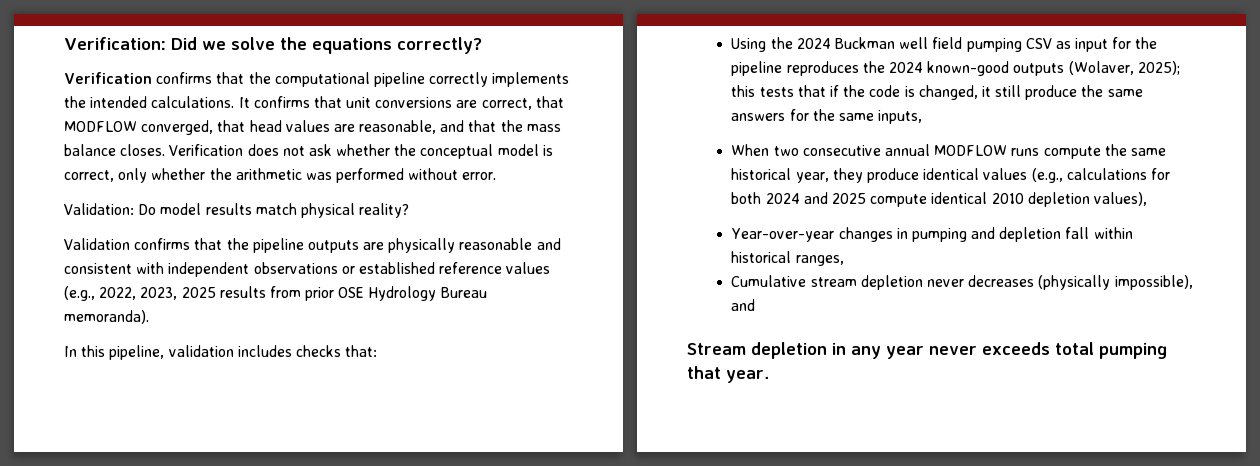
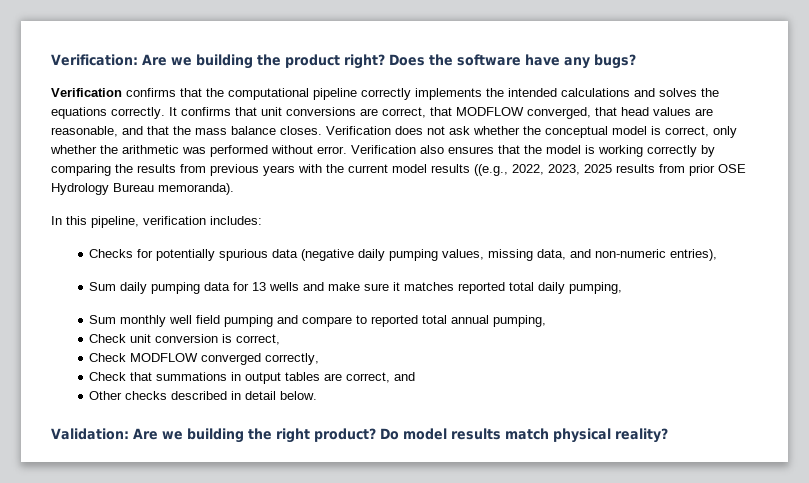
- Verification: Did we solve the equations correctly?
+ Verification: Are we building the product right? Does the software have any bugs?
- Verification confirms that the computational pipeline correctly implements the intended calculations.
+ Verification confirms that the computational pipeline correctly implements the intended calculations and solves the equations correctly.
- Verification does not ask whether the conceptual model is correct, only whether the arithmetic was performed without error.
- Validation: Do model results match physical reality?
- Validation confirms that the pipeline outputs are physically reasonable and consistent with independent observations or established reference values (e.g., 2022, 2023, 2025 results from prior OSE Hydrology Bureau memoranda).
+ Verification does not ask whether the conceptual model is correct, only whether the arithmetic was performed without error. Verification also ensures that the model is working correctly by comparing the results from previous years with the current model results ((e.g., 2022, 2023, 2025 results from prior OSE Hydrology Bureau memoranda).
- In this pipeline, validation includes checks that:
- Using the 2024 Buckman well field pumping CSV as input for the pipeline reproduces the 2024 known-good outputs (Wolaver, 2025); this tests that if the code is changed, it still produce the same answers for the same inputs,
- When two consecutive annual MODFLOW runs compute the same historical year, they produce identical values (e.g., calculations for both 2024 and 2025 compute identical 2010 depletion values),
- Year-over-year changes in pumping and depletion fall within historical ranges,
- Cumulative stream depletion never decreases (physically impossible), and
- Stream depletion in any year never exceeds total pumping that year.
+ In this pipeline, verification includes:
+ Checks for potentially spurious data (negative daily pumping values, missing data, and non-numeric entries),
+ Sum daily pumping data for 13 wells and make sure it matches reported total daily pumping,
+ Sum monthly well field pumping and compare to reported total annual pumping,
+ Check unit conversion is correct,
+ Check MODFLOW converged correctly,
+ Check that summations in output tables are correct, and
+ Other checks described in detail below.
+ Validation: Are we building the right product? Do model results match physical reality?

